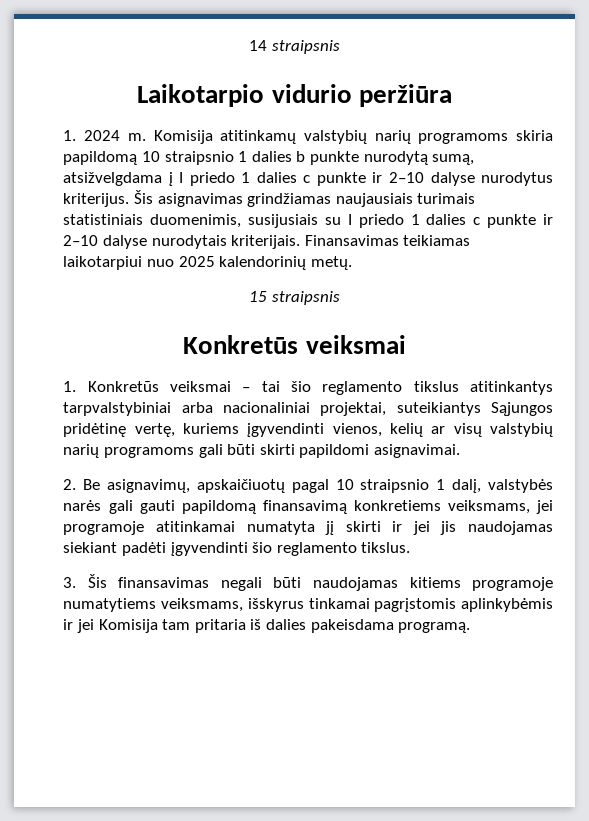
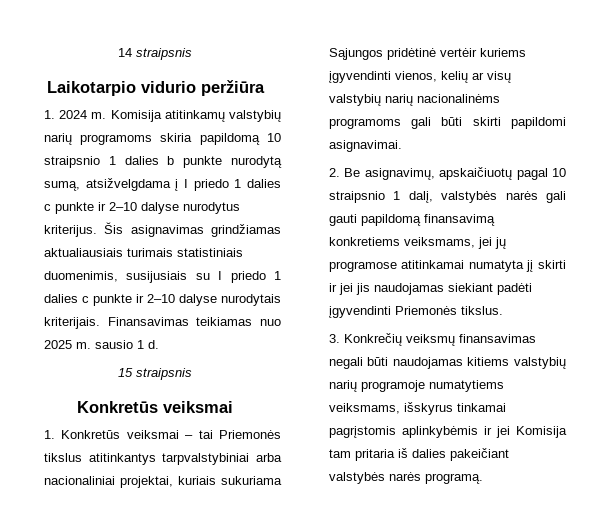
- Šis asignavimas grindžiamas naujausiais turimais statistiniais duomenimis, susijusiais su I priedo 1 dalies c punkte ir 2–10 dalyse nurodytais kriterijais.
+ Šis asignavimas grindžiamas aktualiausiais turimais statistiniais duomenimis, susijusiais su I priedo 1 dalies c punkte ir 2–10 dalyse nurodytais kriterijais.
- Finansavimas teikiamas laikotarpiui nuo 2025 kalendorinių metų.
+ Finansavimas teikiamas nuo 2025 m. sausio 1 d.
- 1. Konkretūs veiksmai – tai šio reglamento tikslus atitinkantys tarpvalstybiniai arba nacionaliniai projektai, suteikiantys Sąjungos pridėtinę vertę, kuriems įgyvendinti vienos, kelių ar visų valstybių narių programoms gali būti skirti papildomi asignavimai.
+ 1. Konkretūs veiksmai – tai Priemonės tikslus atitinkantys tarpvalstybiniai arba nacionaliniai projektai, kuriais sukuriama Sąjungos pridėtinė vertėir kuriems įgyvendinti vienos, kelių ar visų valstybių narių nacionalinėms programoms gali būti skirti papildomi asignavimai.
- 2. Be asignavimų, apskaičiuotų pagal 10 straipsnio 1 dalį, valstybės narės gali gauti papildomą finansavimą konkretiems veiksmams, jei programoje atitinkamai numatyta jį skirti ir jei jis naudojamas siekiant padėti įgyvendinti šio reglamento tikslus.
+ 2. Be asignavimų, apskaičiuotų pagal 10 straipsnio 1 dalį, valstybės narės gali gauti papildomą finansavimą konkretiems veiksmams, jei jų programose atitinkamai numatyta jį skirti ir jei jis naudojamas siekiant padėti įgyvendinti Priemonės tikslus.
- 3. Šis finansavimas negali būti naudojamas kitiems programoje numatytiems veiksmams, išskyrus tinkamai pagrįstomis aplinkybėmis ir jei Komisija tam pritaria iš dalies pakeisdama programą.
+ 3. Konkrečių veiksmų finansavimas negali būti naudojamas kitiems valstybių narių programoje numatytiems veiksmams, išskyrus tinkamai pagrįstomis aplinkybėmis ir jei Komisija tam pritaria iš dalies pakeičiant valstybės narės programą.

